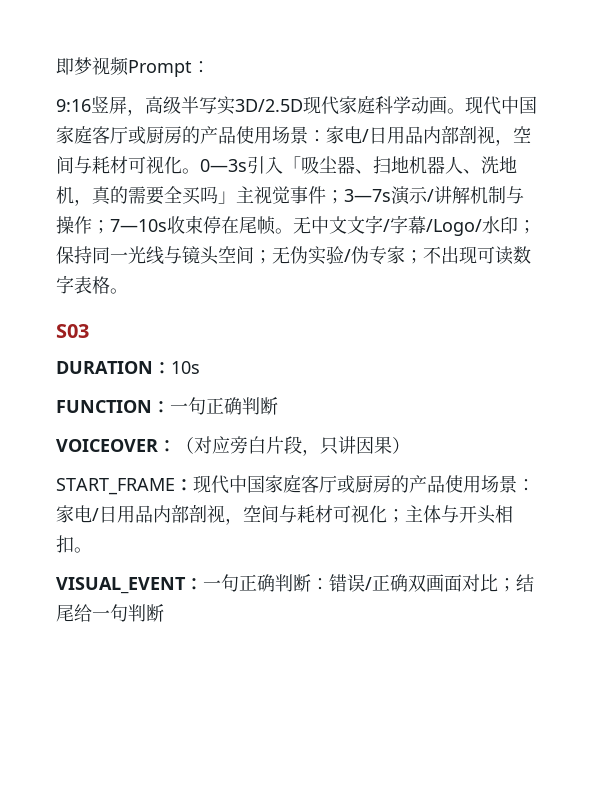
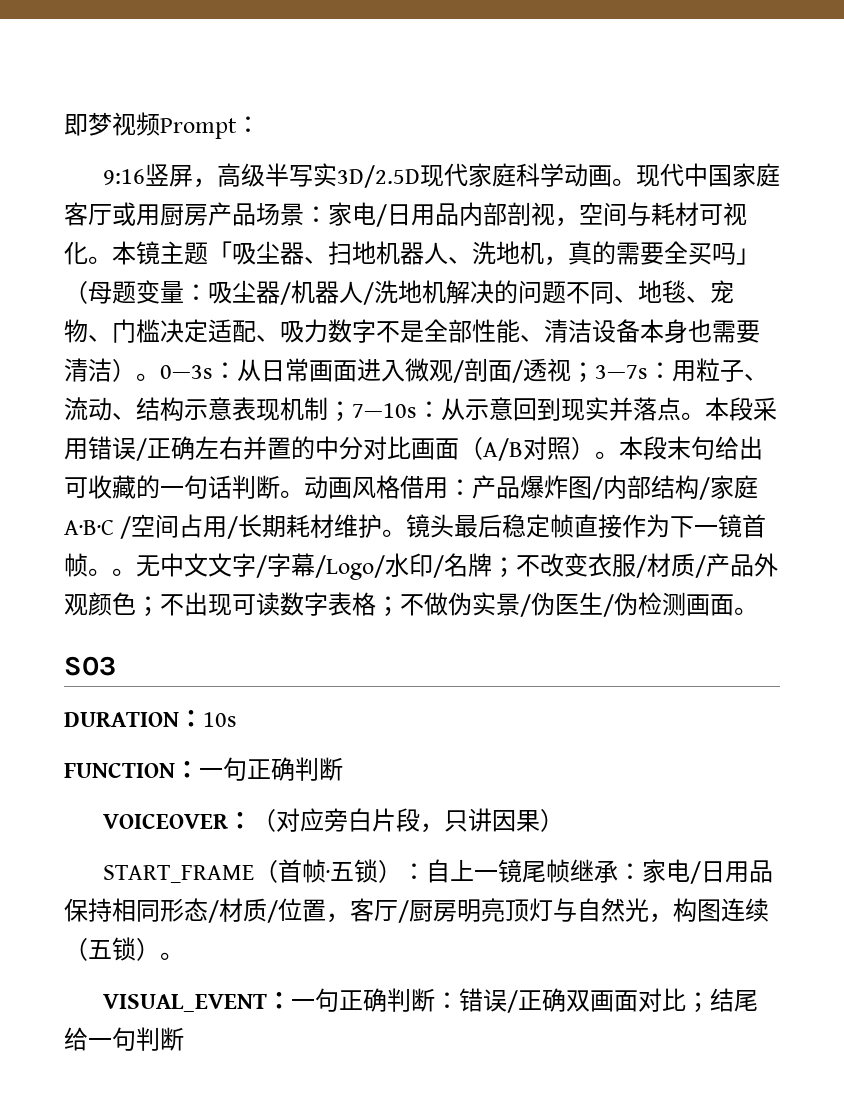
- 现代中国家庭客厅或厨房的产品使用场景：家电/日用品内部剖视，空间与耗材可视化。
+ 现代中国家庭客厅或用厨房产品场景：家电/日用品内部剖视，空间与耗材可视化。
- 0—3s引入「吸尘器、扫地机器人、洗地机，真的需要全买吗」主视觉事件；3—7s演示/讲解机制与操作；7—10s收束停在尾帧。
+ 本镜主题「吸尘器、扫地机器人、洗地机，真的需要全买吗」（母题变量：吸尘器/机器人/洗地机解决的问题不同、地毯、宠物、门槛决定适配、吸力数字不是全部性能、清洁设备本身也需要清洁）。0—3s：从日常画面进入微观/剖面/透视；3—7s：用粒子、流动、结构示意表现机制；7—10s：从示意回到现实并落点。本段采用错误/正确左右并置的中分对比画面（A/B对照）。本段末句给出可收藏的一句话判断。动画风格借用：产品爆炸图/内部结构/家庭A·B·C /空间占用/长期耗材维护。镜头最后稳定帧直接作为下一镜首帧。。
- 无中文文字/字幕/Logo/水印；保持同一光线与镜头空间；无伪实验/伪专家；不出现可读数字表格。
+ 无中文文字/字幕/Logo/水印/名牌；不改变衣服/材质/产品外观颜色；不出现可读数字表格；不做伪实景/伪医生/伪检测画面。
- START_FRAME：现代中国家庭客厅或厨房的产品使用场景：家电/日用品内部剖视，空间与耗材可视化；主体与开头相扣。
+ START_FRAME（首帧·五锁）：自上一镜尾帧继承：家电/日用品保持相同形态/材质/位置，客厅/厨房明亮顶灯与自然光，构图连续（五锁）。

